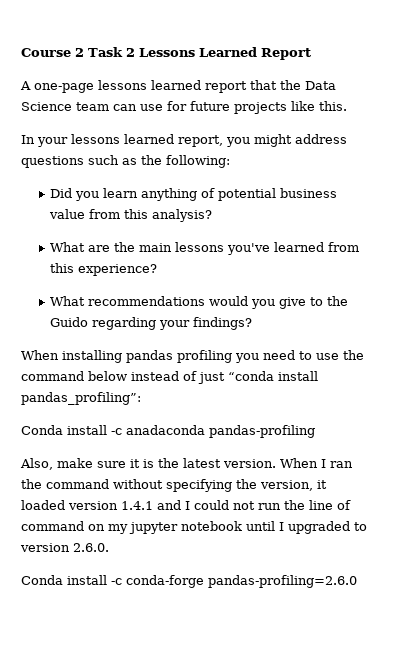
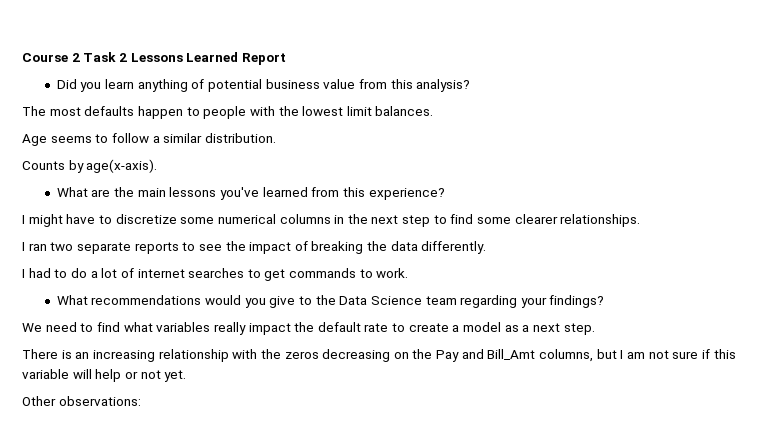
- A one-page lessons learned report that the Data Science team can use for future projects like this.
- In your lessons learned report, you might address questions such as the following:
+ The most defaults happen to people with the lowest limit balances.
+ Age seems to follow a similar distribution.
+ Counts by age(x-axis).
+ I might have to discretize some numerical columns in the next step to find some clearer relationships.
+ I ran two separate reports to see the impact of breaking the data differently.
+ I had to do a lot of internet searches to get commands to work.
- What recommendations would you give to the Guido regarding your findings?
+ What recommendations would you give to the Data Science team regarding your findings?
- When installing pandas profiling you need to use the command below instead of just “conda install pandas_profiling”:
- Conda install -c anadaconda pandas-profiling
- Also, make sure it is the latest version. When I ran the command without specifying the version, it loaded version 1.4.1 and I could not run the line of command on my jupyter notebook until I upgraded to version 2.6.0.
- Conda install -c conda-forge pandas-profiling=2.6.0
+ We need to find what variables really impact the default rate to create a model as a next step.
+ There is an increasing relationship with the zeros decreasing on the Pay and Bill_Amt columns, but I am not sure if this variable will help or not yet.
+ Other observations:

